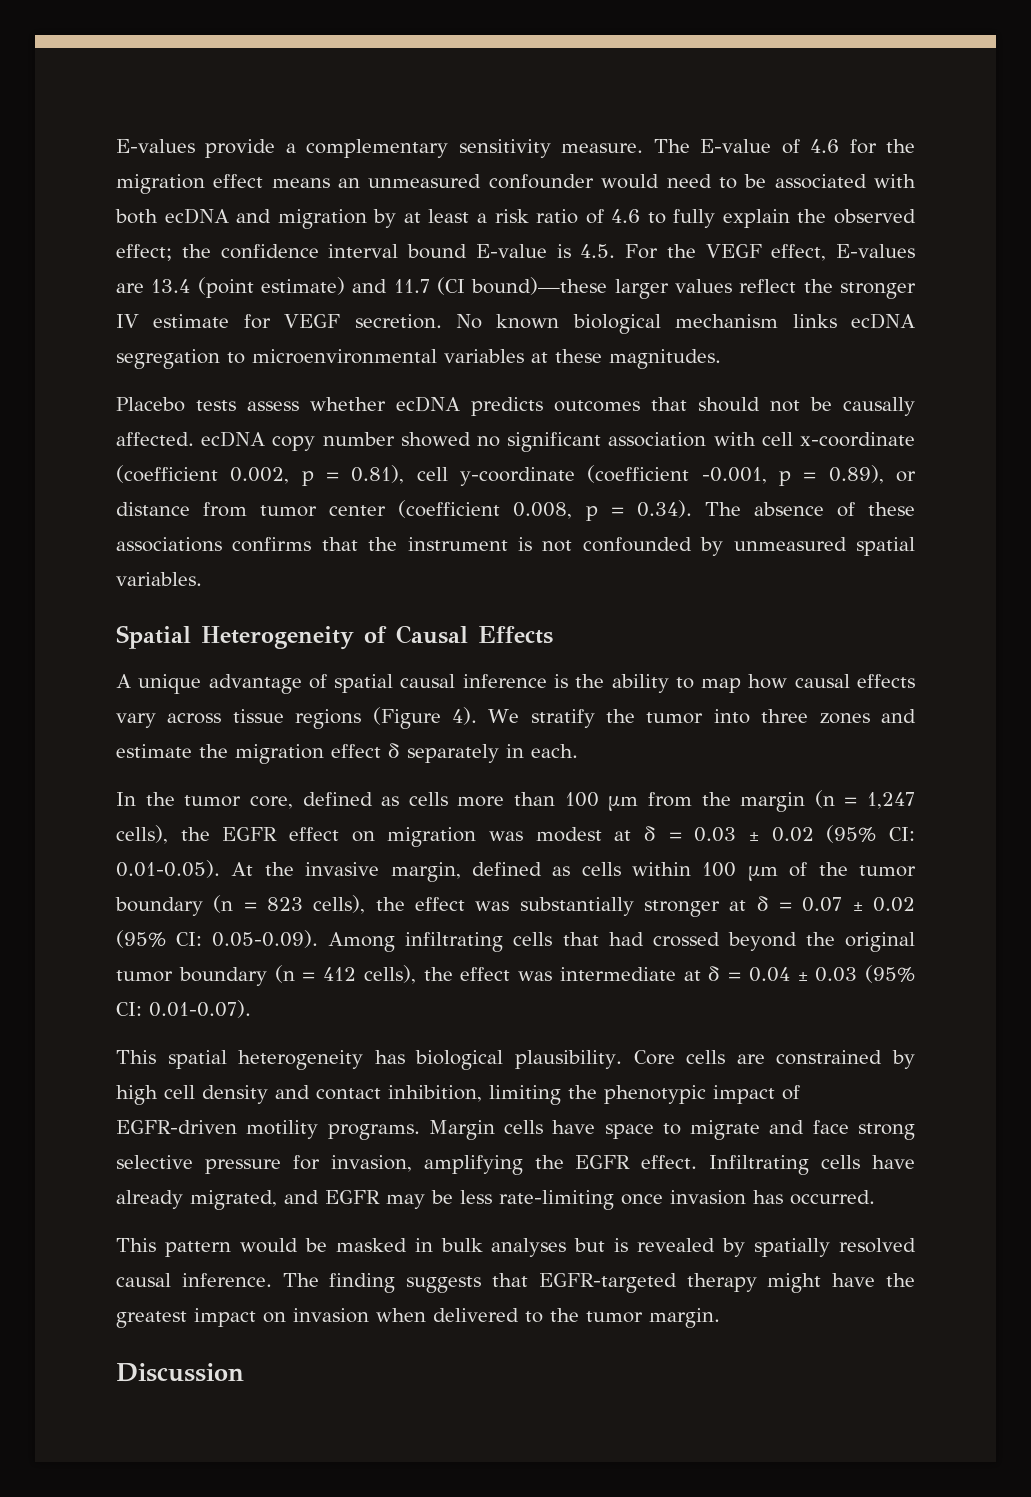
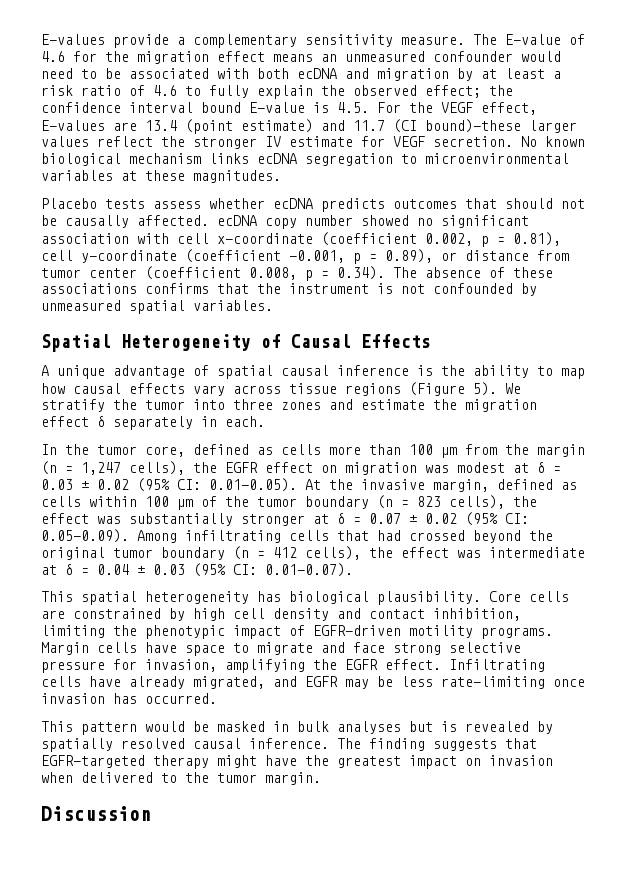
- A unique advantage of spatial causal inference is the ability to map how causal effects vary across tissue regions (Figure 4).
+ A unique advantage of spatial causal inference is the ability to map how causal effects vary across tissue regions (Figure 5).

